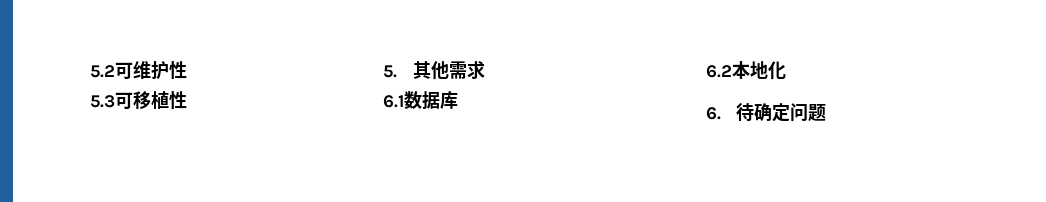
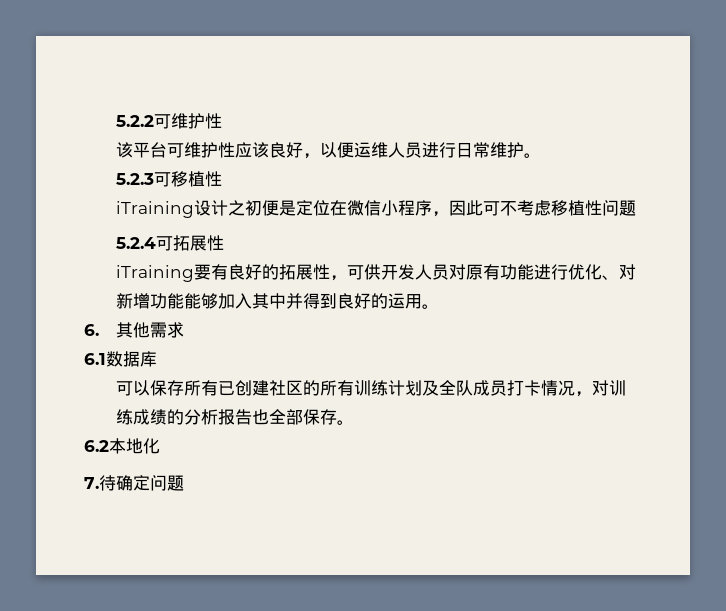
- 5.2可维护性
+ 5.2.2可维护性
- 5.3可移植性
- 5.其他需求
+ 该平台可维护性应该良好，以便运维人员进行日常维护。
+ 5.2.3可移植性
+ iTraining设计之初便是定位在微信小程序，因此可不考虑移植性问题
+ 5.2.4可拓展性
+ iTraining要有良好的拓展性，可供开发人员对原有功能进行优化、对新增功能能够加入其中并得到良好的运用。
+ 6.其他需求
+ 可以保存所有已创建社区的所有训练计划及全队成员打卡情况，对训练成绩的分析报告也全部保存。
- 6.待确定问题
+ 7.待确定问题

